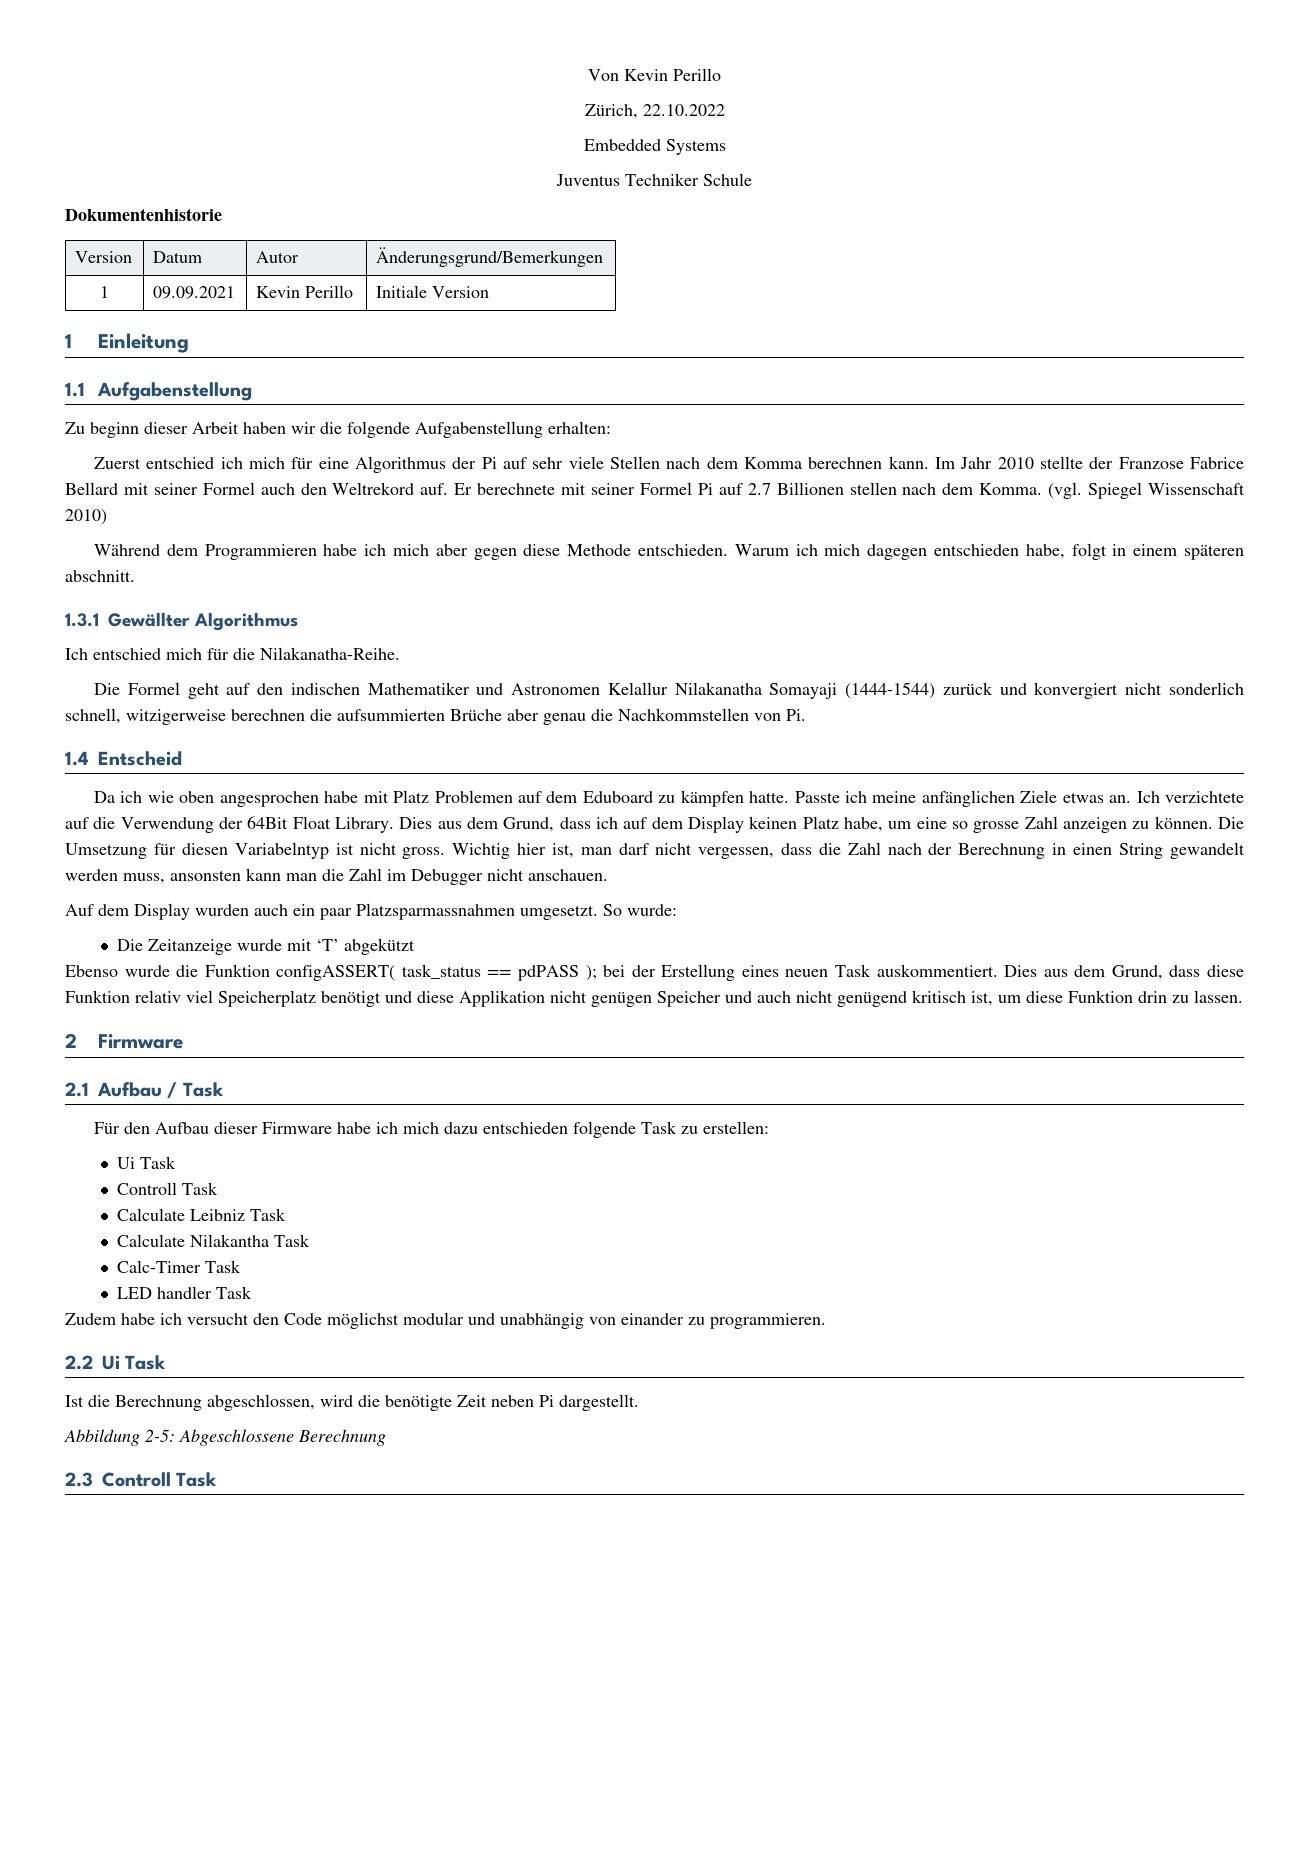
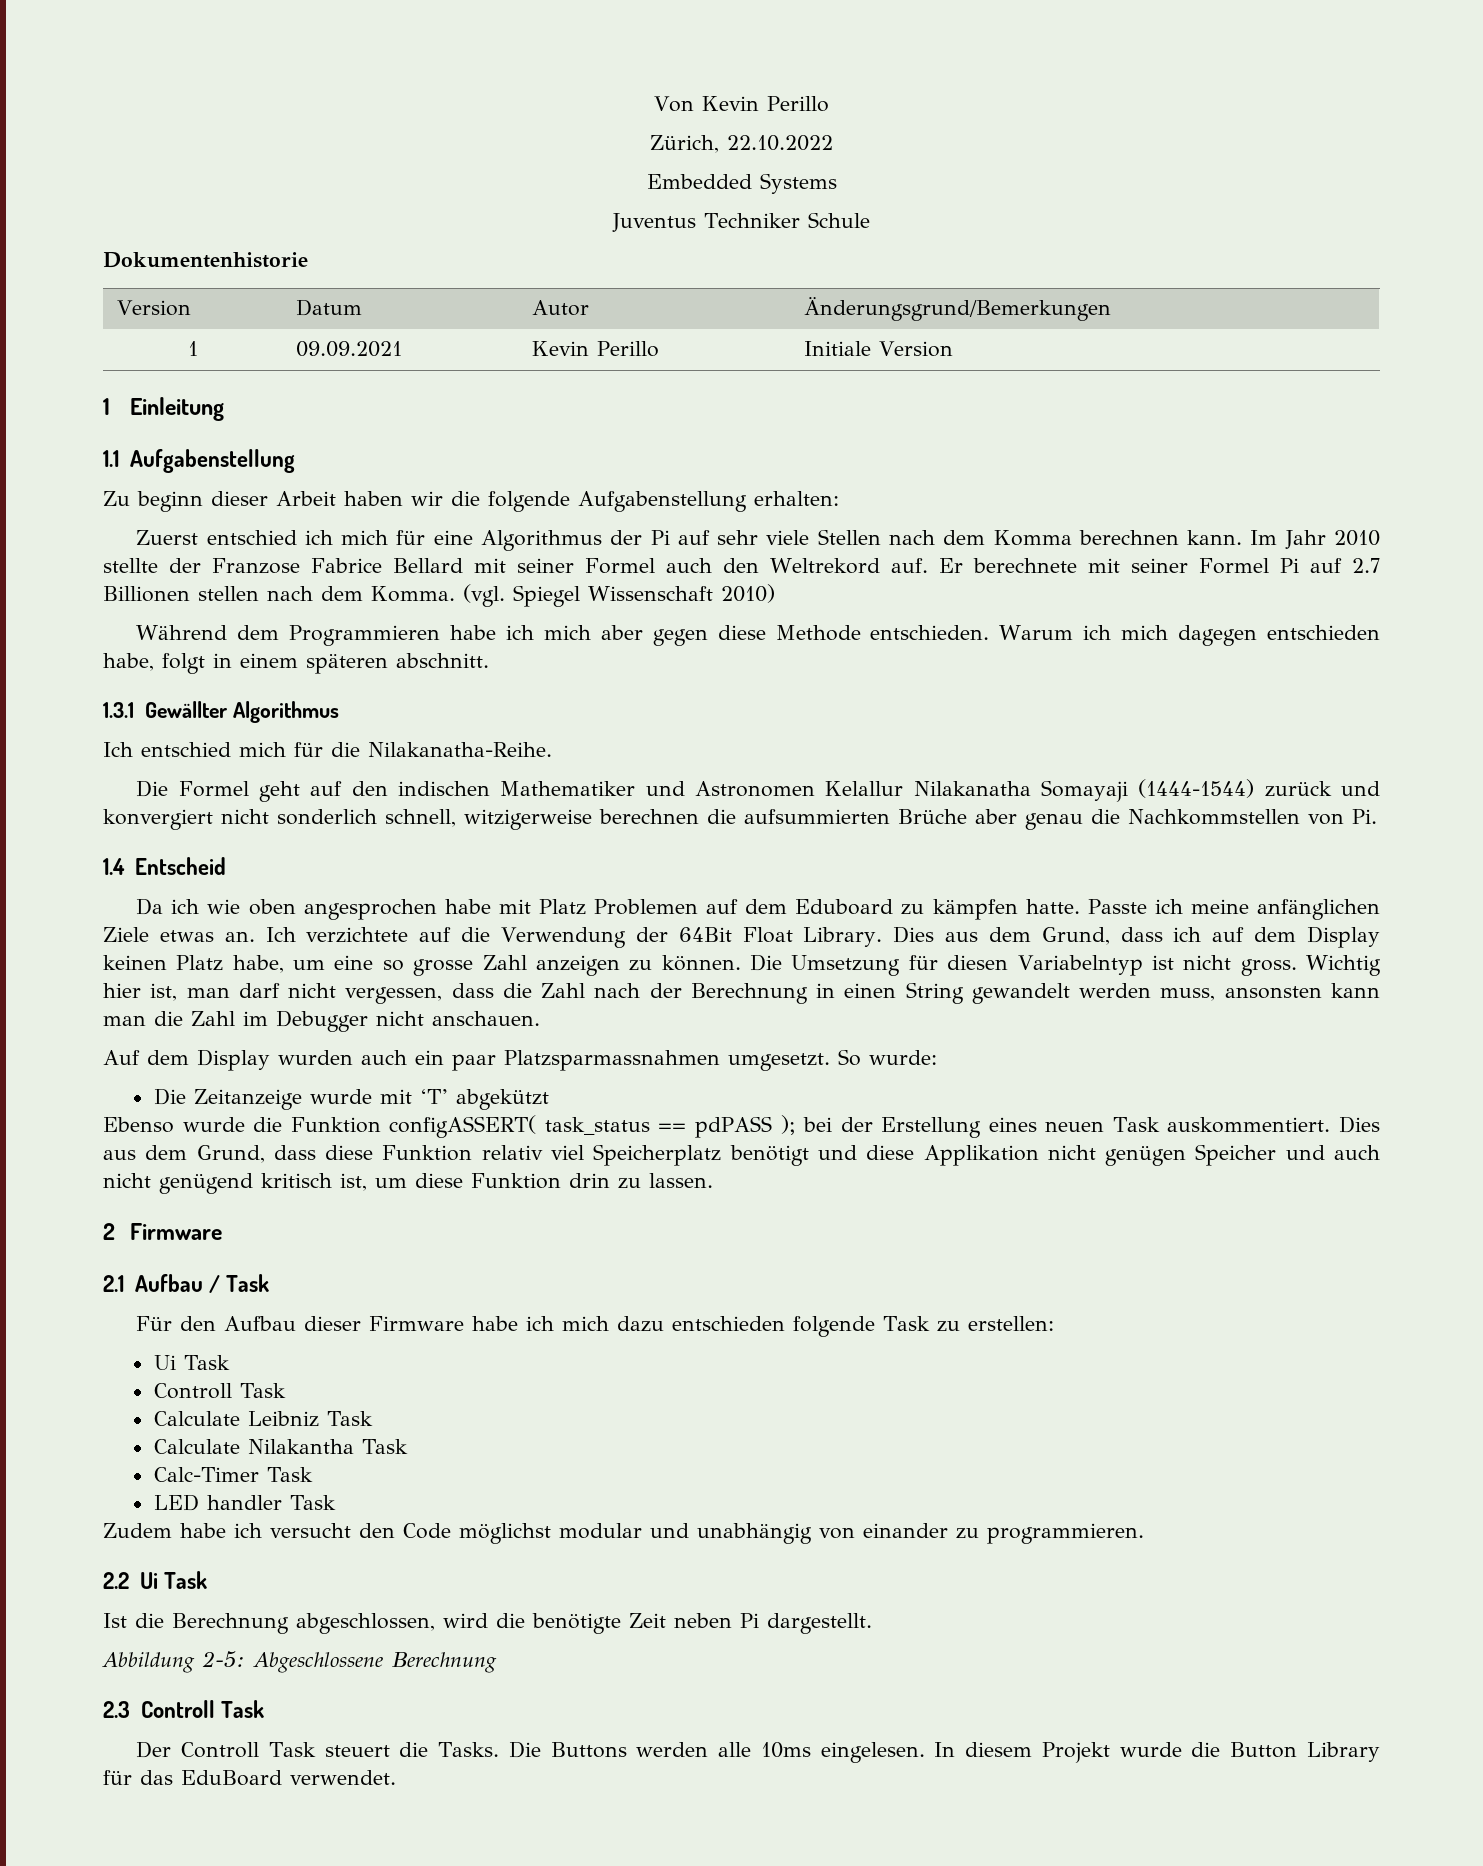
+ Der Controll Task steuert die Tasks. Die Buttons werden alle 10ms eingelesen. In diesem Projekt wurde die Button Library für das EduBoard verwendet.

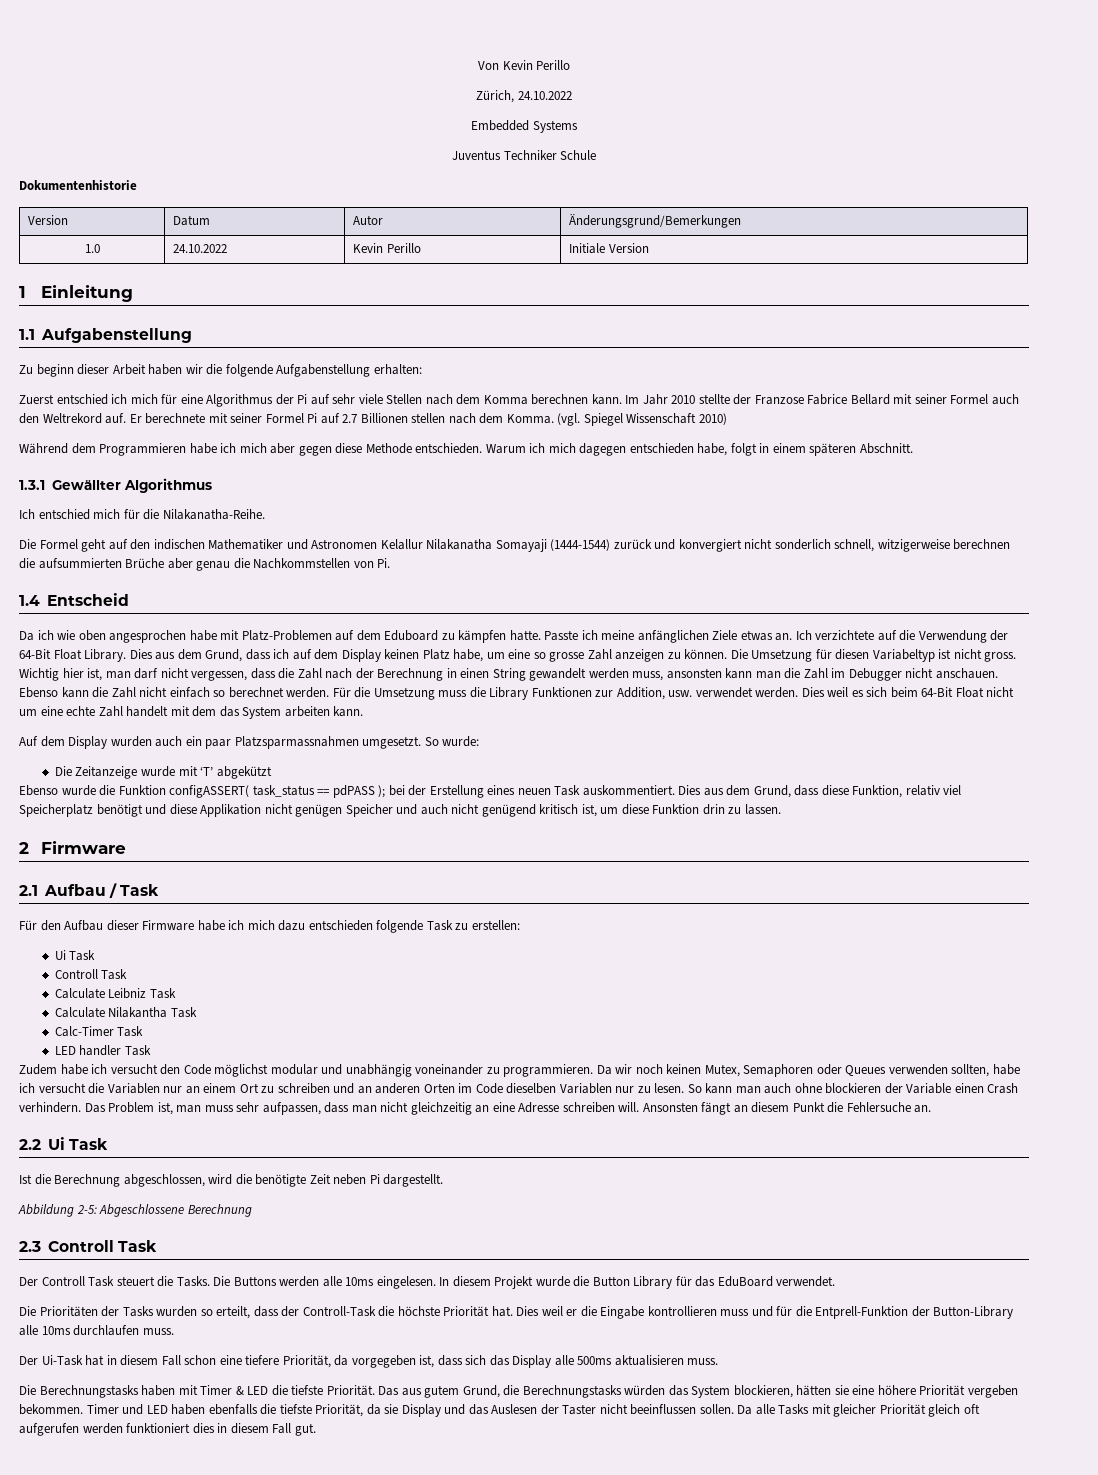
- Zürich, 22.10.2022
+ Zürich, 24.10.2022
- 1 | 09.09.2021 | Kevin Perillo | Initiale Version
+ 1.0 | 24.10.2022 | Kevin Perillo | Initiale Version
- Warum ich mich dagegen entschieden habe, folgt in einem späteren abschnitt.
+ Warum ich mich dagegen entschieden habe, folgt in einem späteren Abschnitt.
- Da ich wie oben angesprochen habe mit Platz Problemen auf dem Eduboard zu kämpfen hatte.
+ Da ich wie oben angesprochen habe mit Platz-Problemen auf dem Eduboard zu kämpfen hatte.
- Ich verzichtete auf die Verwendung der 64Bit Float Library.
+ Ich verzichtete auf die Verwendung der 64-Bit Float Library.
- Die Umsetzung für diesen Variabelntyp ist nicht gross.
+ Die Umsetzung für diesen Variabeltyp ist nicht gross.
+ Ebenso kann die Zahl nicht einfach so berechnet werden. Für die Umsetzung muss die Library Funktionen zur Addition, usw. verwendet werden. Dies weil es sich beim 64-Bit Float nicht um eine echte Zahl handelt mit dem das System arbeiten kann.
- Dies aus dem Grund, dass diese Funktion relativ viel Speicherplatz benötigt und diese Applikation nicht genügen Speicher und auch nicht genügend kritisch ist, um diese Funktion drin zu lassen.
+ Dies aus dem Grund, dass diese Funktion, relativ viel Speicherplatz benötigt und diese Applikation nicht genügen Speicher und auch nicht genügend kritisch ist, um diese Funktion drin zu lassen.
- Zudem habe ich versucht den Code möglichst modular und unabhängig von einander zu programmieren.
+ Zudem habe ich versucht den Code möglichst modular und unabhängig voneinander zu programmieren. Da wir noch keinen Mutex, Semaphoren oder Queues verwenden sollten, habe ich versucht die Variablen nur an einem Ort zu schreiben und an anderen Orten im Code dieselben Variablen nur zu lesen. So kann man auch ohne blockieren der Variable einen Crash verhindern. Das Problem ist, man muss sehr aufpassen, dass man nicht gleichzeitig an eine Adresse schreiben will. Ansonsten fängt an diesem Punkt die Fehlersuche an.
+ Die Prioritäten der Tasks wurden so erteilt, dass der Controll-Task die höchste Priorität hat. Dies weil er die Eingabe kontrollieren muss und für die Entprell-Funktion der Button-Library alle 10ms durchlaufen muss.
+ Der Ui-Task hat in diesem Fall schon eine tiefere Priorität, da vorgegeben ist, dass sich das Display alle 500ms aktualisieren muss.
+ Die Berechnungstasks haben mit Timer & LED die tiefste Priorität. Das aus gutem Grund, die Berechnungstasks würden das System blockieren, hätten sie eine höhere Priorität vergeben bekommen. Timer und LED haben ebenfalls die tiefste Priorität, da sie Display und das Auslesen der Taster nicht beeinflussen sollen. Da alle Tasks mit gleicher Priorität gleich oft aufgerufen werden funktioniert dies in diesem Fall gut.

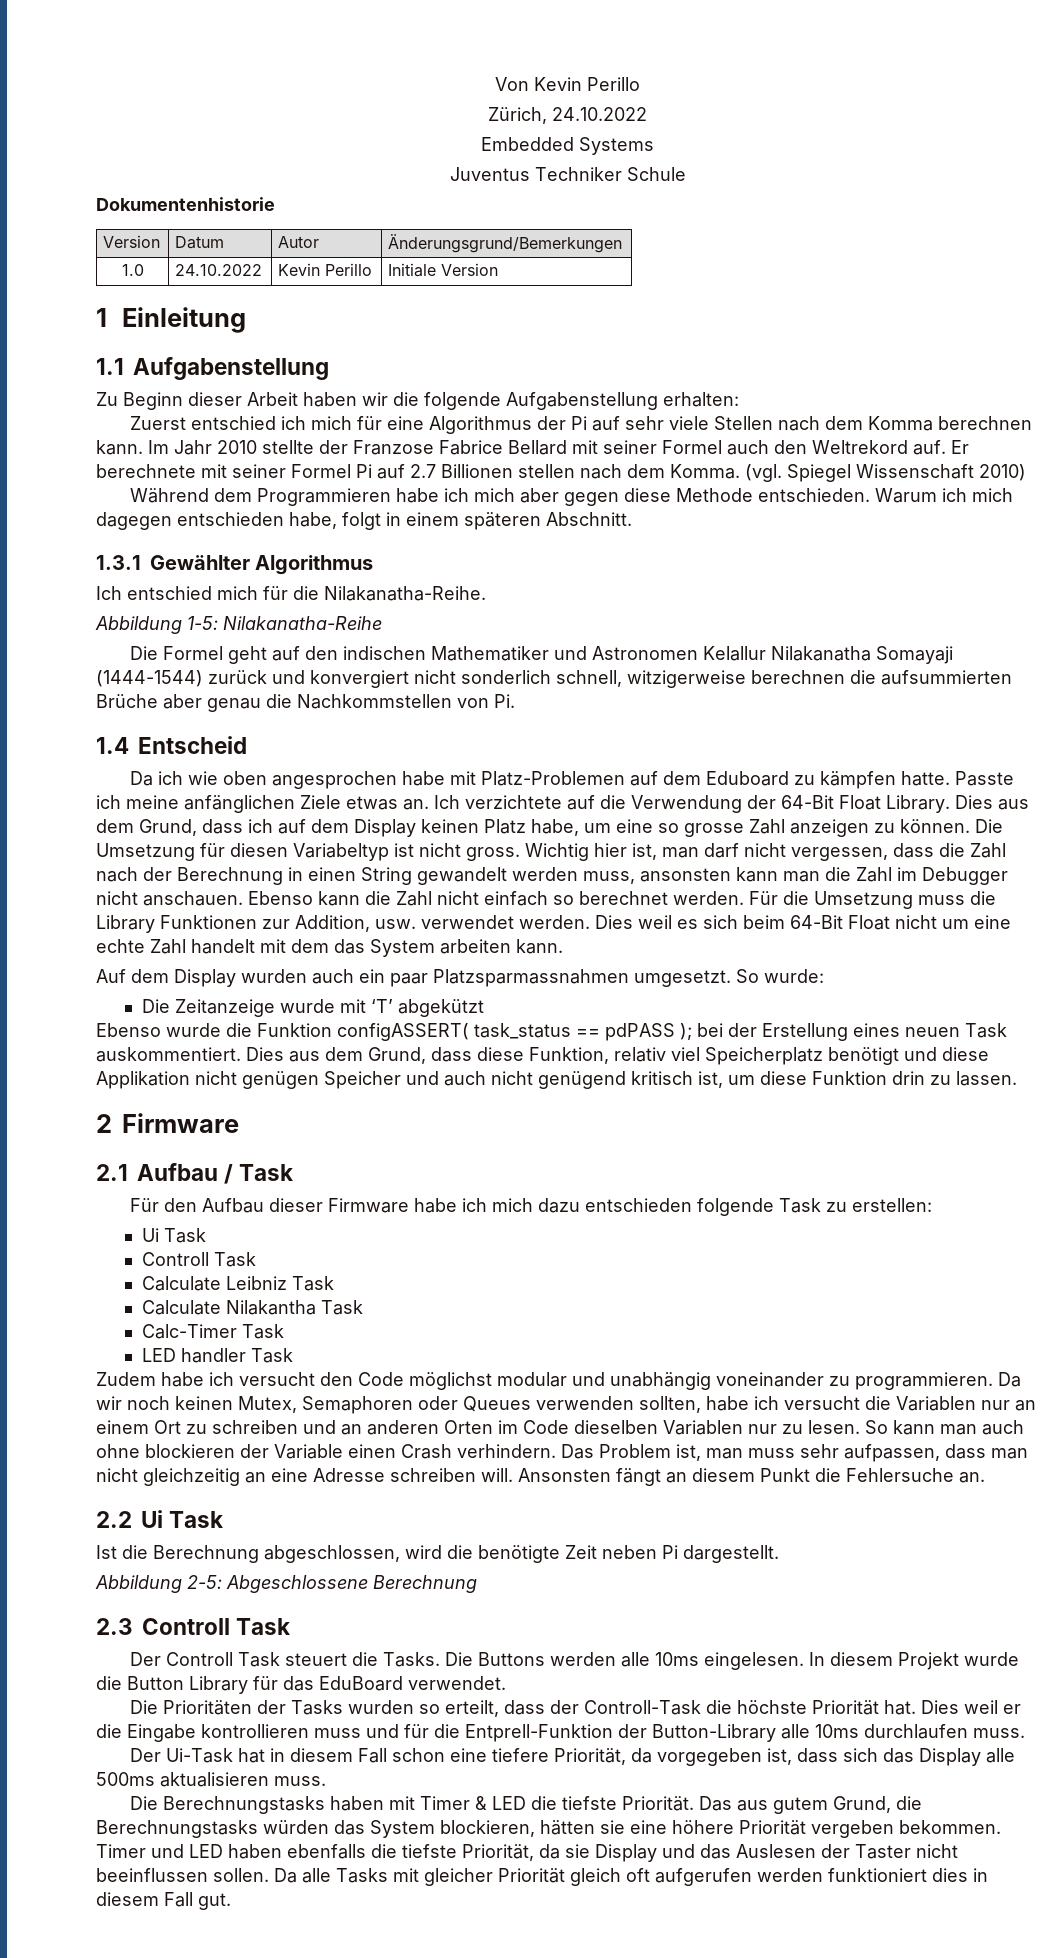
- Zu beginn dieser Arbeit haben wir die folgende Aufgabenstellung erhalten:
+ Zu Beginn dieser Arbeit haben wir die folgende Aufgabenstellung erhalten:
- 1.3.1 Gewällter Algorithmus
+ 1.3.1 Gewählter Algorithmus
+ Abbildung 1-5: Nilakanatha-Reihe

